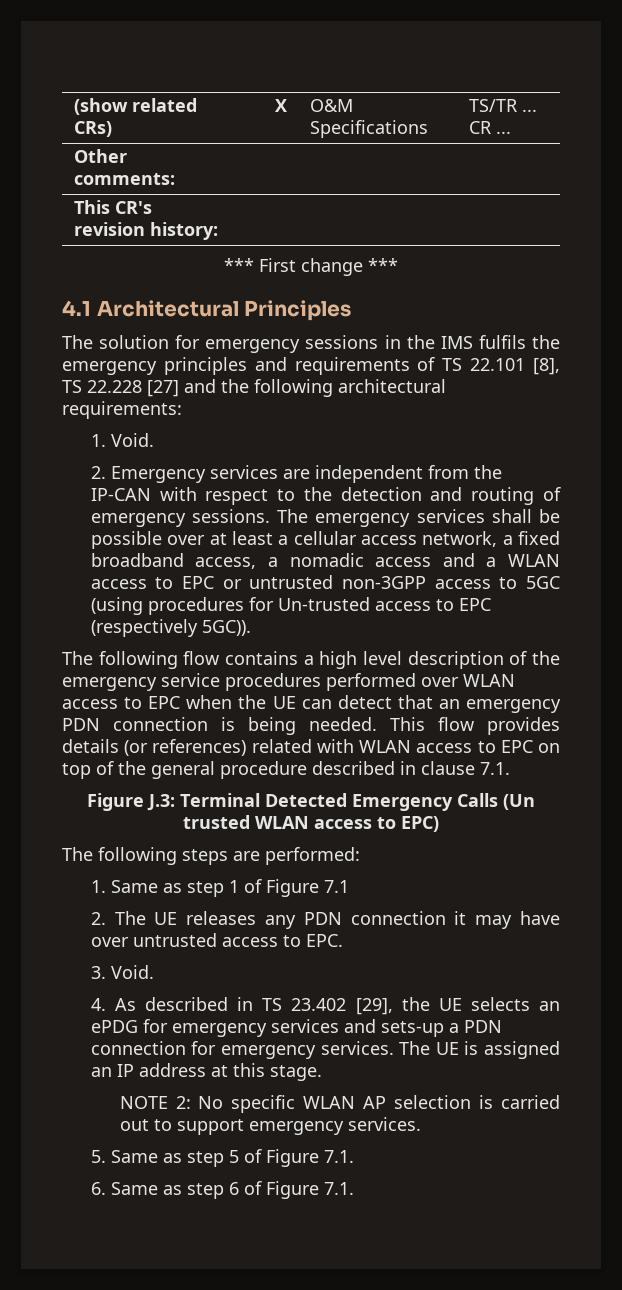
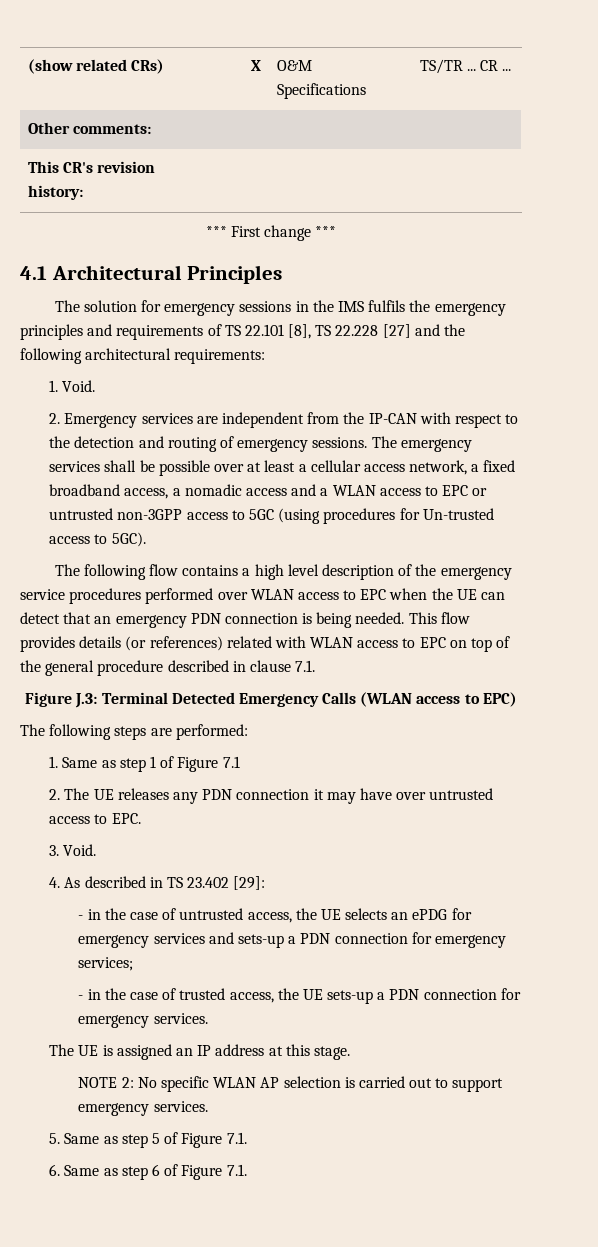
- The emergency services shall be possible over at least a cellular access network, a fixed broadband access, a nomadic access and a WLAN access to EPC or untrusted non-3GPP access to 5GC (using procedures for Un-trusted access to EPC (respectively 5GC)).
+ The emergency services shall be possible over at least a cellular access network, a fixed broadband access, a nomadic access and a WLAN access to EPC or untrusted non-3GPP access to 5GC (using procedures for Un-trusted access to 5GC).
- Figure J.3: Terminal Detected Emergency Calls (Un trusted WLAN access to EPC)
+ Figure J.3: Terminal Detected Emergency Calls (WLAN access to EPC)
- 4. As described in TS 23.402 [29], the UE selects an ePDG for emergency services and sets-up a PDN connection for emergency services. The UE is assigned an IP address at this stage.
+ 4. As described in TS 23.402 [29]:
+ - in the case of untrusted access, the UE selects an ePDG for emergency services and sets-up a PDN connection for emergency services;
+ - in the case of trusted access, the UE sets-up a PDN connection for emergency services.
+ The UE is assigned an IP address at this stage.

